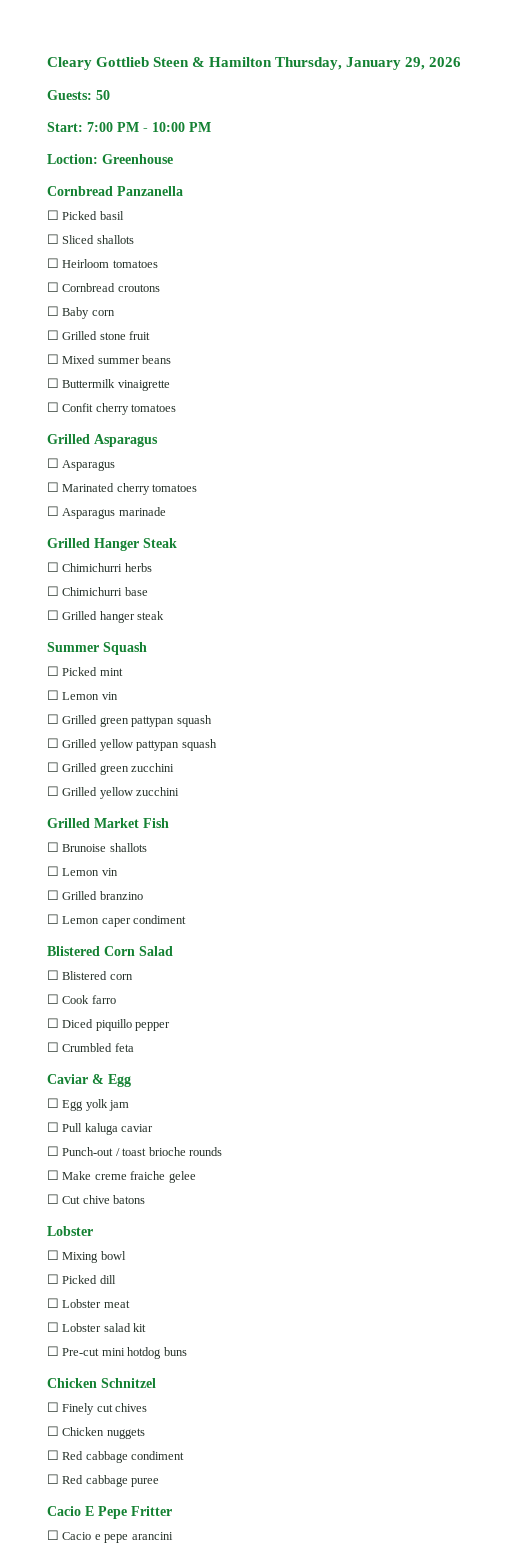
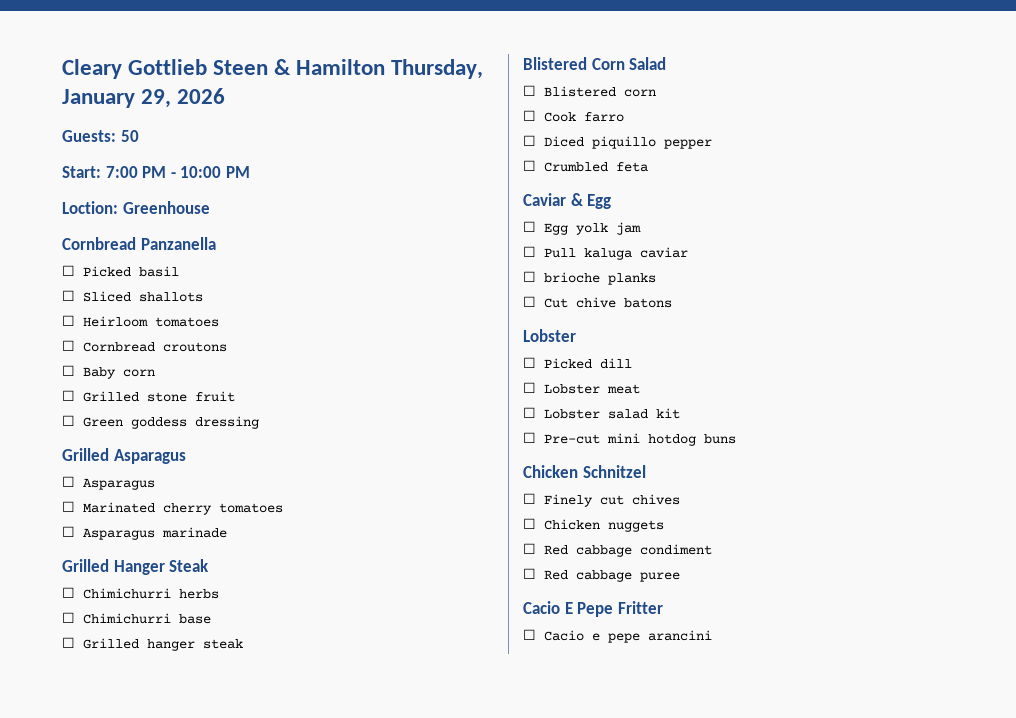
- ☐ Mixed summer beans
- ☐ Buttermilk vinaigrette
- ☐ Confit cherry tomatoes
+ ☐ Green goddess dressing
- Summer Squash
- ☐ Picked mint
- ☐ Lemon vin
- ☐ Grilled green pattypan squash
- ☐ Grilled yellow pattypan squash
- ☐ Grilled green zucchini
- ☐ Grilled yellow zucchini
- Grilled Market Fish
- ☐ Brunoise shallots
- ☐ Lemon vin
- ☐ Grilled branzino
- ☐ Lemon caper condiment
- ☐ Punch-out / toast brioche rounds
- ☐ Make creme fraiche gelee
+ ☐ brioche planks
- ☐ Mixing bowl

